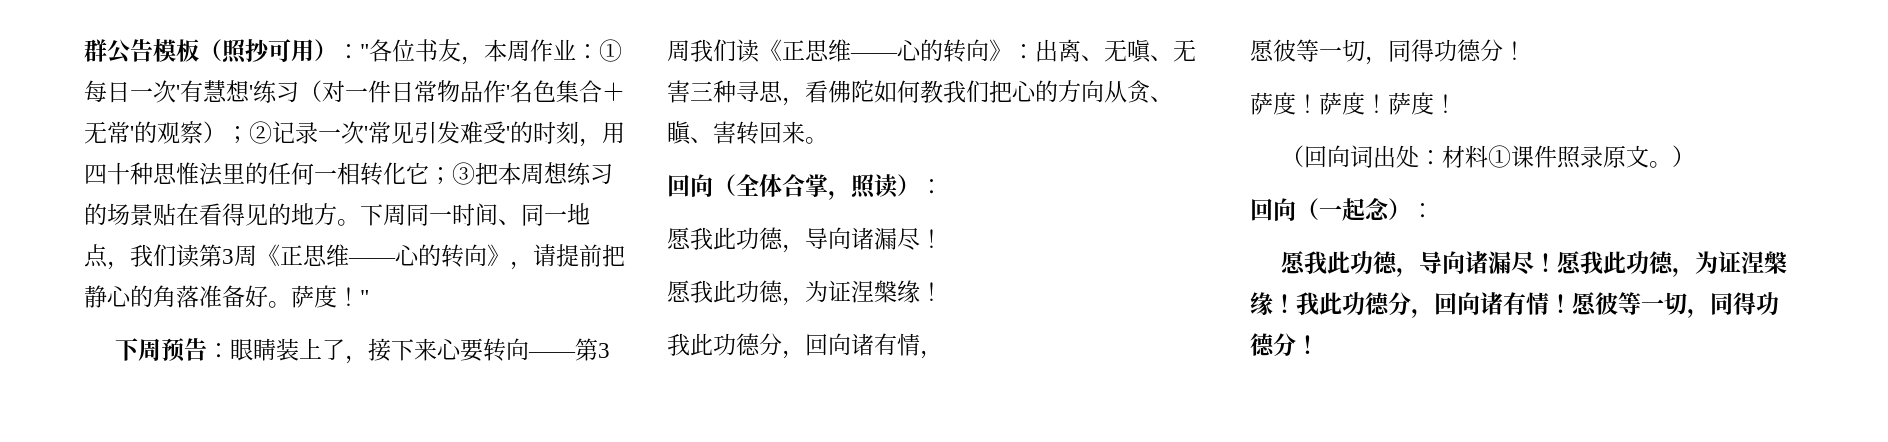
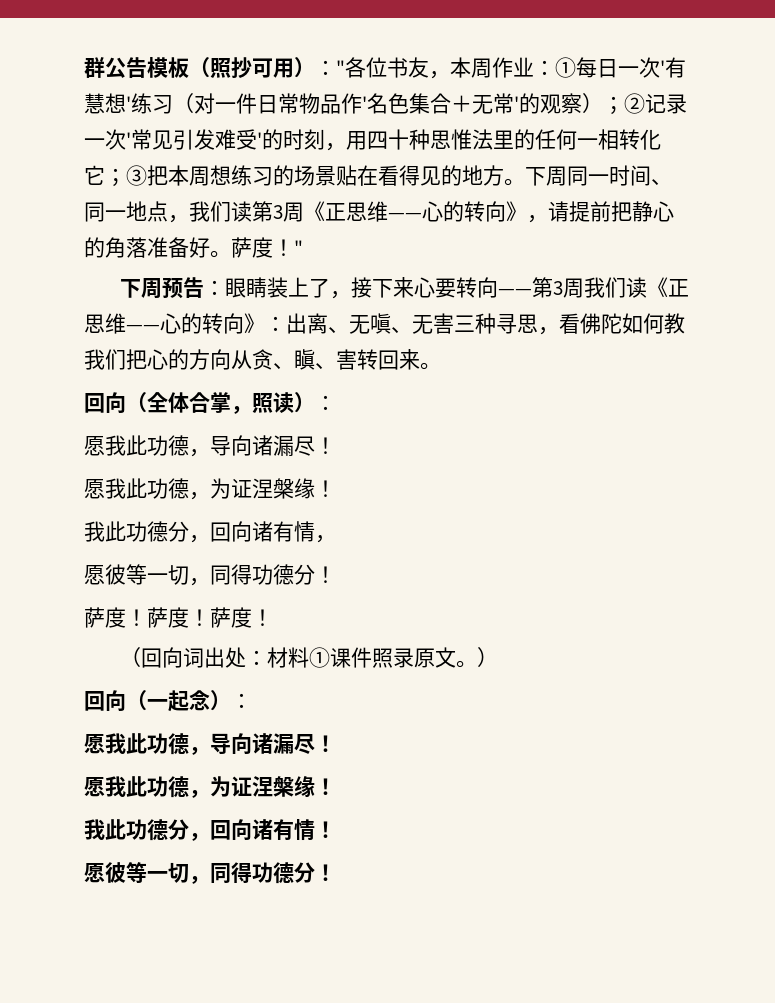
  回向（一起念）：
- 愿我此功德，导向诸漏尽！愿我此功德，为证涅槃缘！我此功德分，回向诸有情！愿彼等一切，同得功德分！
+ 愿我此功德，导向诸漏尽！
+ 愿我此功德，为证涅槃缘！
+ 我此功德分，回向诸有情！
+ 愿彼等一切，同得功德分！

